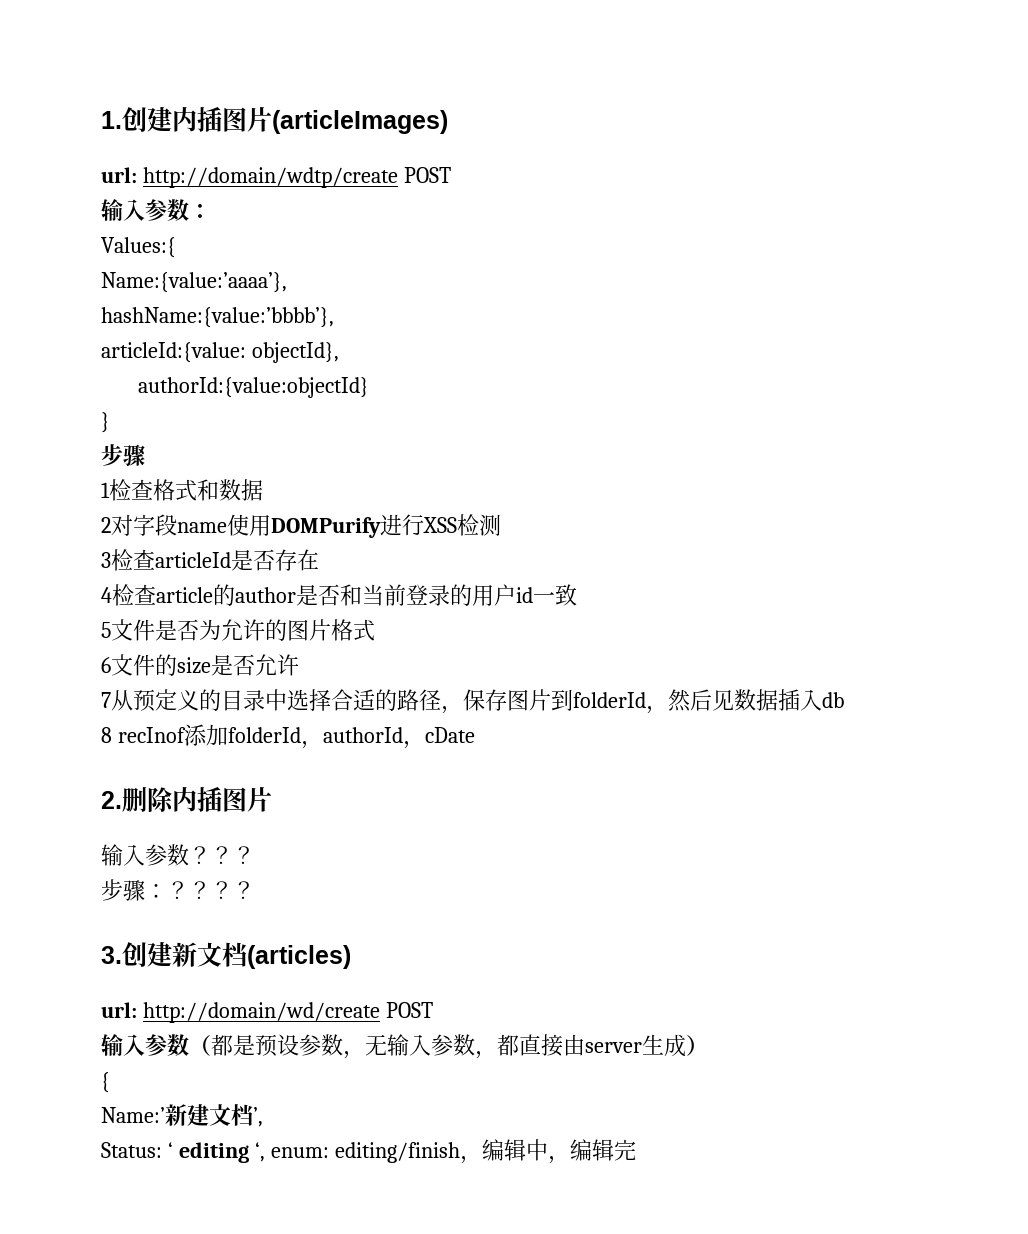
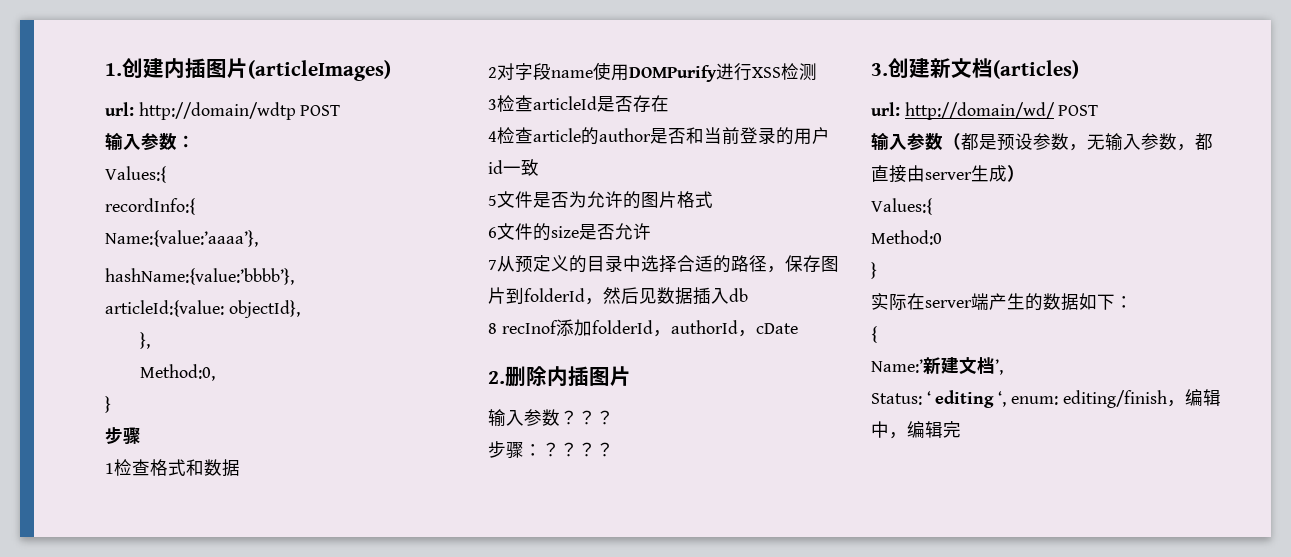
- url: http://domain/wdtp/create POST
+ url: http://domain/wdtp POST
+ recordInfo:{
- authorId:{value:objectId}
+ },
+ Method:0,
- url: http://domain/wd/create POST
+ url: http://domain/wd/ POST
  输入参数（都是预设参数，无输入参数，都直接由server生成）
+ Values:{
+ Method:0
+ }
+ 实际在server端产生的数据如下：

